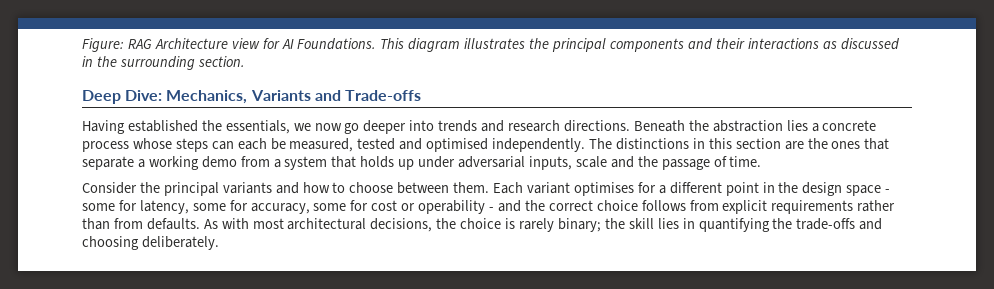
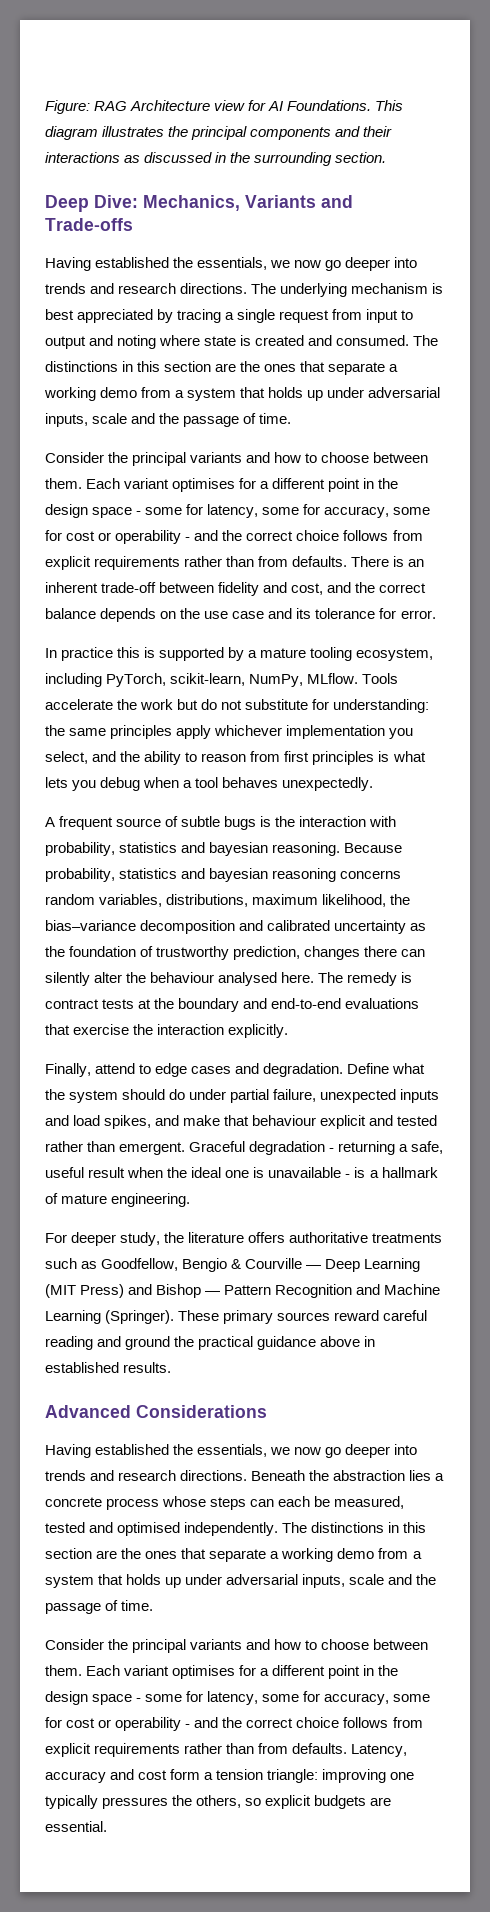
+ Having established the essentials, we now go deeper into trends and research directions. The underlying mechanism is best appreciated by tracing a single request from input to output and noting where state is created and consumed. The distinctions in this section are the ones that separate a working demo from a system that holds up under adversarial inputs, scale and the passage of time.
+ Consider the principal variants and how to choose between them. Each variant optimises for a different point in the design space - some for latency, some for accuracy, some for cost or operability - and the correct choice follows from explicit requirements rather than from defaults. There is an inherent trade-off between fidelity and cost, and the correct balance depends on the use case and its tolerance for error.
+ In practice this is supported by a mature tooling ecosystem, including PyTorch, scikit-learn, NumPy, MLflow. Tools accelerate the work but do not substitute for understanding: the same principles apply whichever implementation you select, and the ability to reason from first principles is what lets you debug when a tool behaves unexpectedly.
+ A frequent source of subtle bugs is the interaction with probability, statistics and bayesian reasoning. Because probability, statistics and bayesian reasoning concerns random variables, distributions, maximum likelihood, the bias–variance decomposition and calibrated uncertainty as the foundation of trustworthy prediction, changes there can silently alter the behaviour analysed here. The remedy is contract tests at the boundary and end-to-end evaluations that exercise the interaction explicitly.
+ Finally, attend to edge cases and degradation. Define what the system should do under partial failure, unexpected inputs and load spikes, and make that behaviour explicit and tested rather than emergent. Graceful degradation - returning a safe, useful result when the ideal one is unavailable - is a hallmark of mature engineering.
+ For deeper study, the literature offers authoritative treatments such as Goodfellow, Bengio & Courville — Deep Learning (MIT Press) and Bishop — Pattern Recognition and Machine Learning (Springer). These primary sources reward careful reading and ground the practical guidance above in established results.
+ Advanced Considerations
- As with most architectural decisions, the choice is rarely binary; the skill lies in quantifying the trade-offs and choosing deliberately.
+ Latency, accuracy and cost form a tension triangle: improving one typically pressures the others, so explicit budgets are essential.

